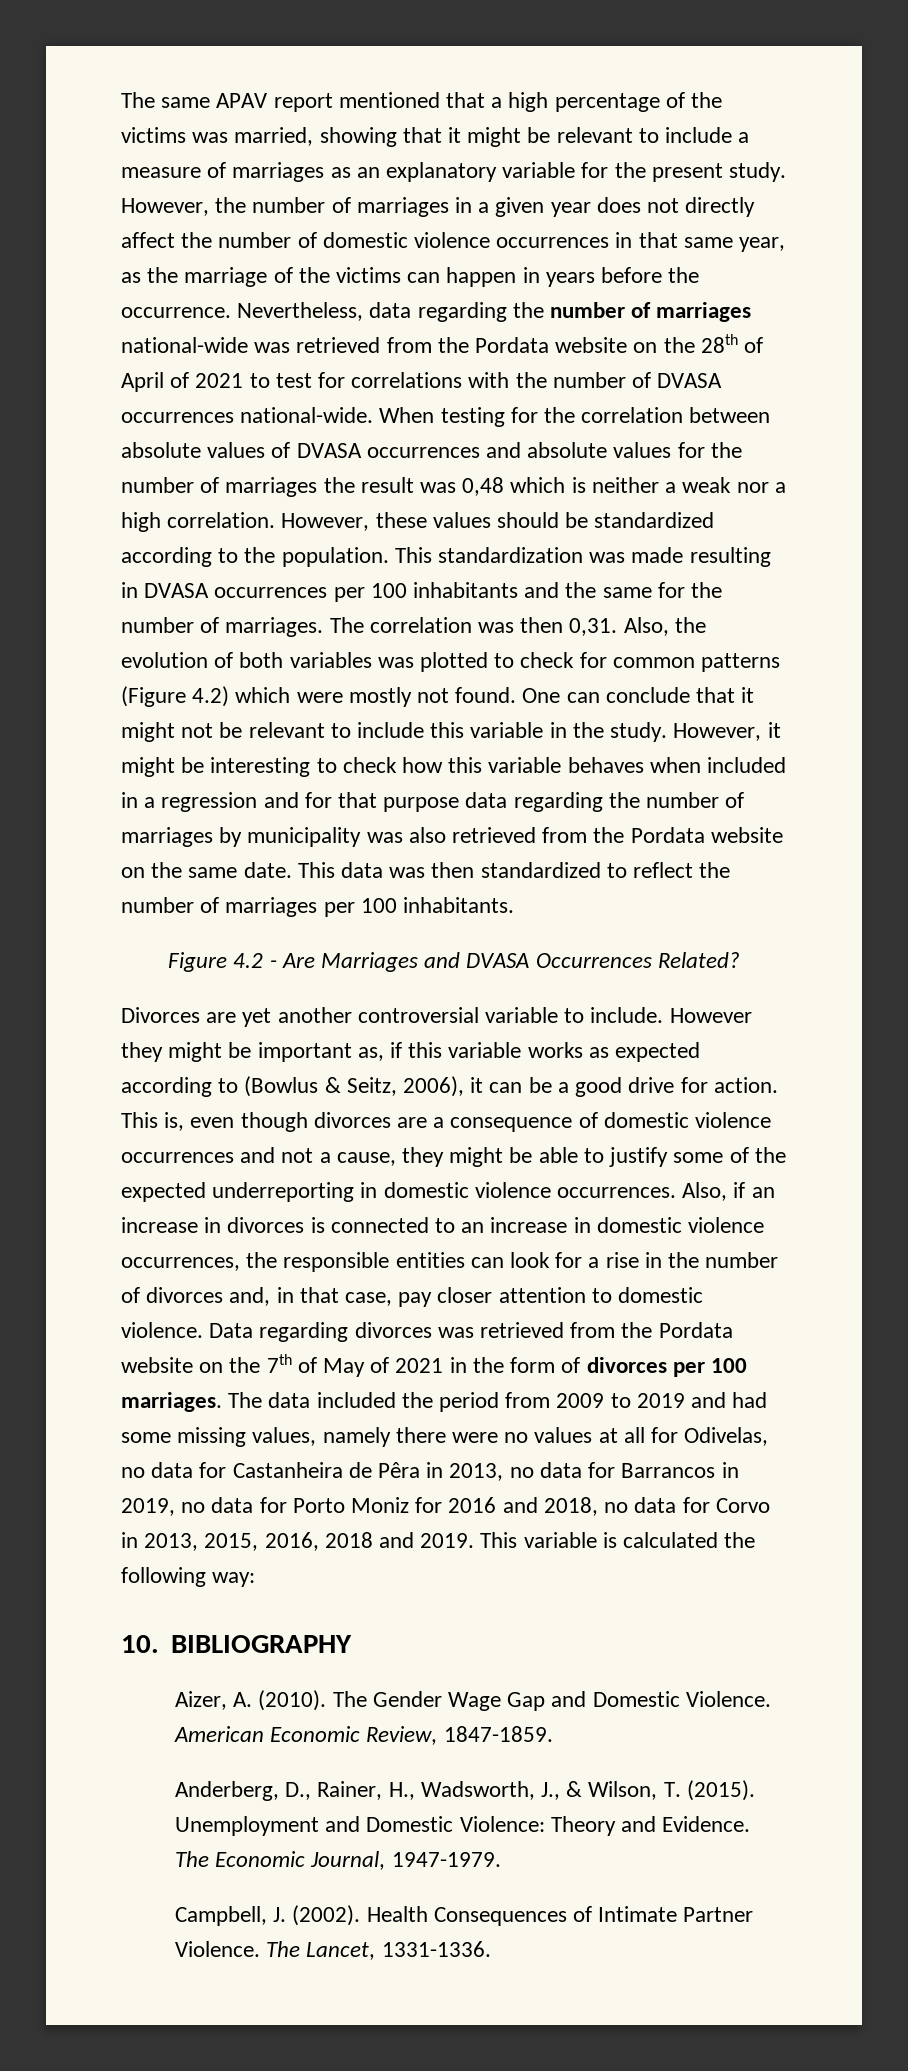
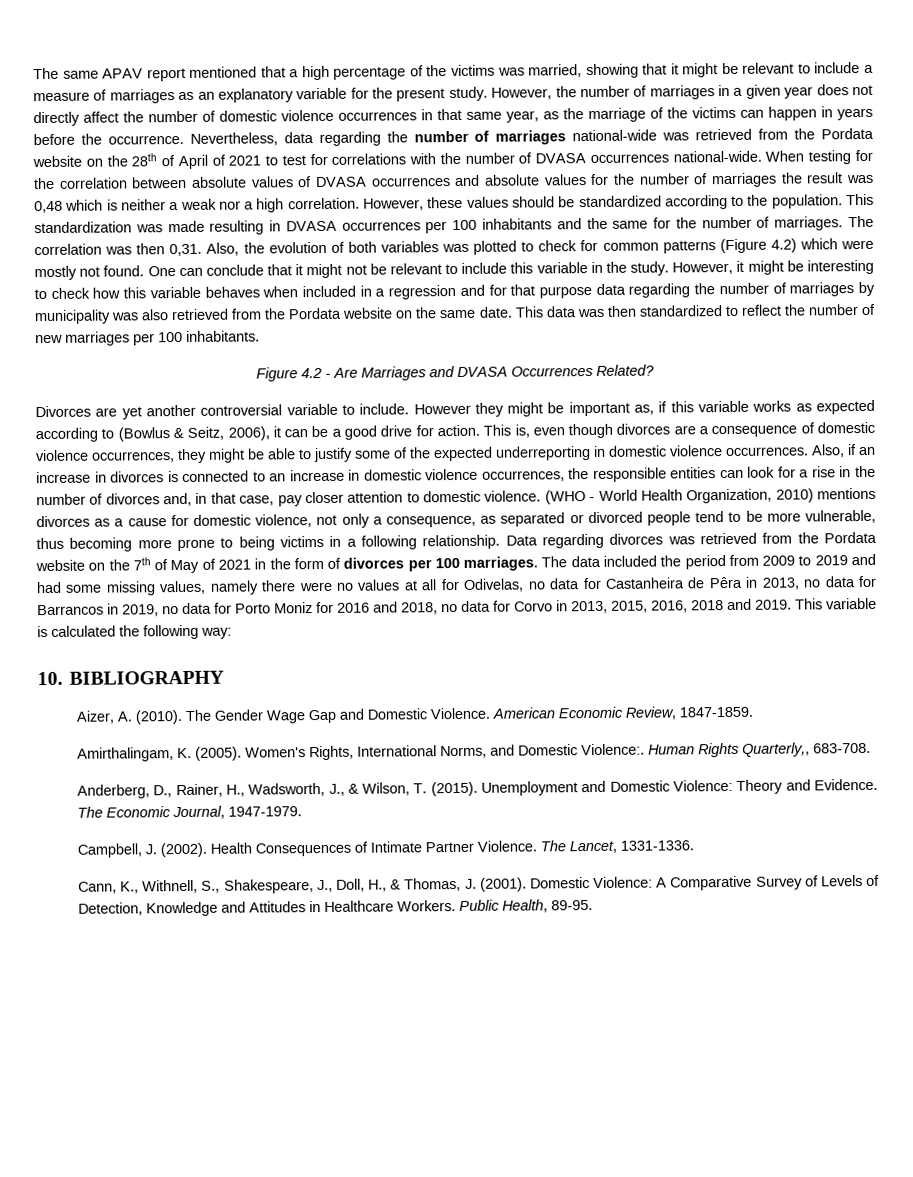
- This data was then standardized to reflect the number of marriages per 100 inhabitants.
+ This data was then standardized to reflect the number of new marriages per 100 inhabitants.
- This is, even though divorces are a consequence of domestic violence occurrences and not a cause, they might be able to justify some of the expected underreporting in domestic violence occurrences.
+ This is, even though divorces are a consequence of domestic violence occurrences, they might be able to justify some of the expected underreporting in domestic violence occurrences.
+ (WHO - World Health Organization, 2010) mentions divorces as a cause for domestic violence, not only a consequence, as separated or divorced people tend to be more vulnerable, thus becoming more prone to being victims in a following relationship.
+ Amirthalingam, K. (2005). Women's Rights, International Norms, and Domestic Violence:. Human Rights Quarterly,, 683-708.
+ Cann, K., Withnell, S., Shakespeare, J., Doll, H., & Thomas, J. (2001). Domestic Violence: A Comparative Survey of Levels of Detection, Knowledge and Attitudes in Healthcare Workers. Public Health, 89-95.

